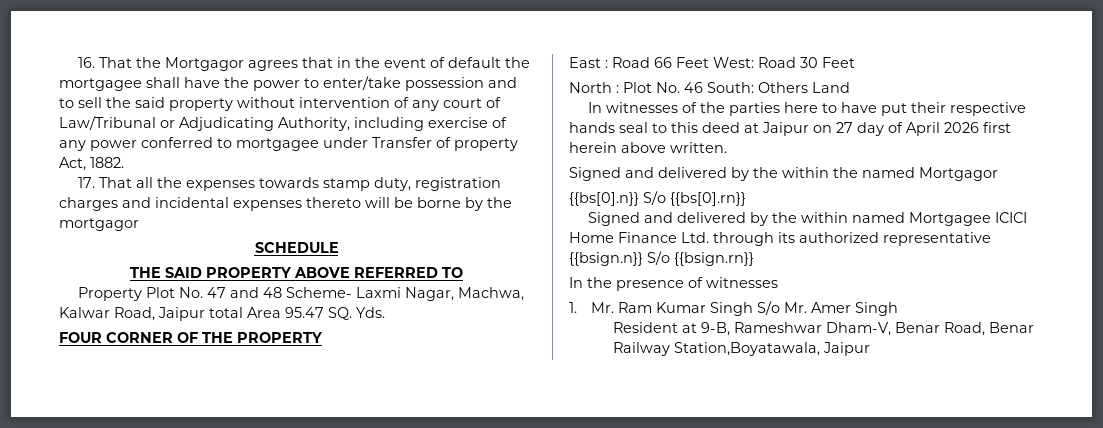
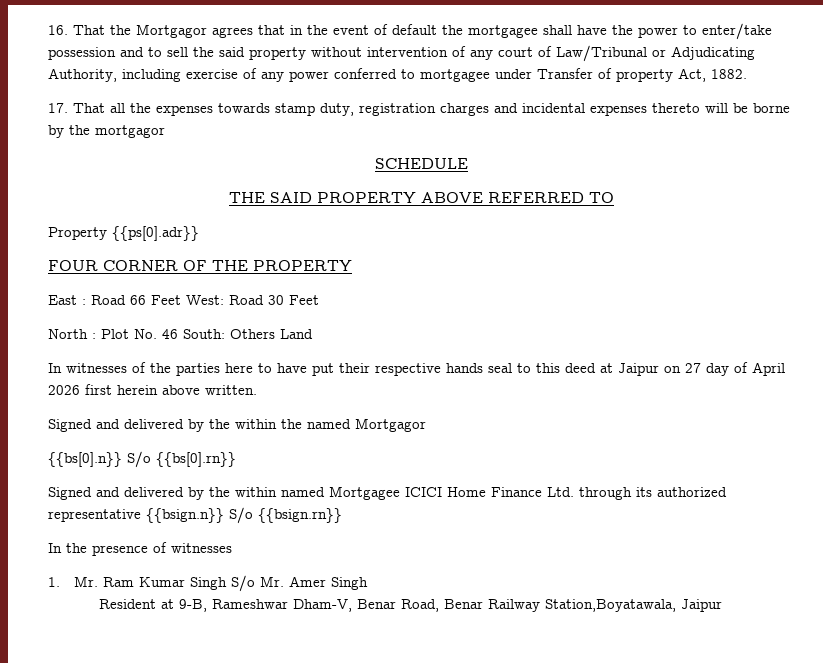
- Property Plot No. 47 and 48 Scheme- Laxmi Nagar, Machwa, Kalwar Road, Jaipur total Area 95.47 SQ. Yds.
+ Property {{ps[0].adr}}

